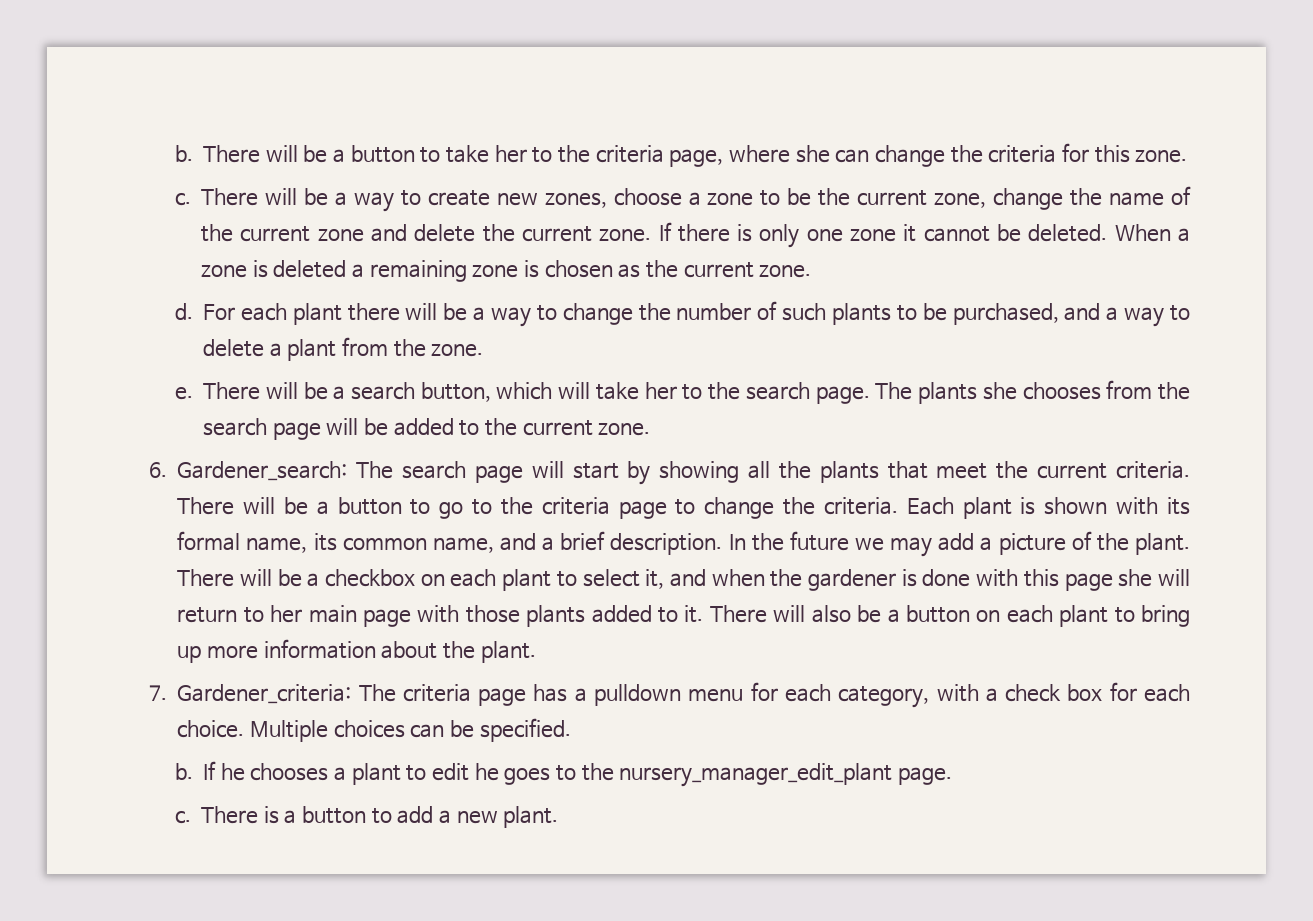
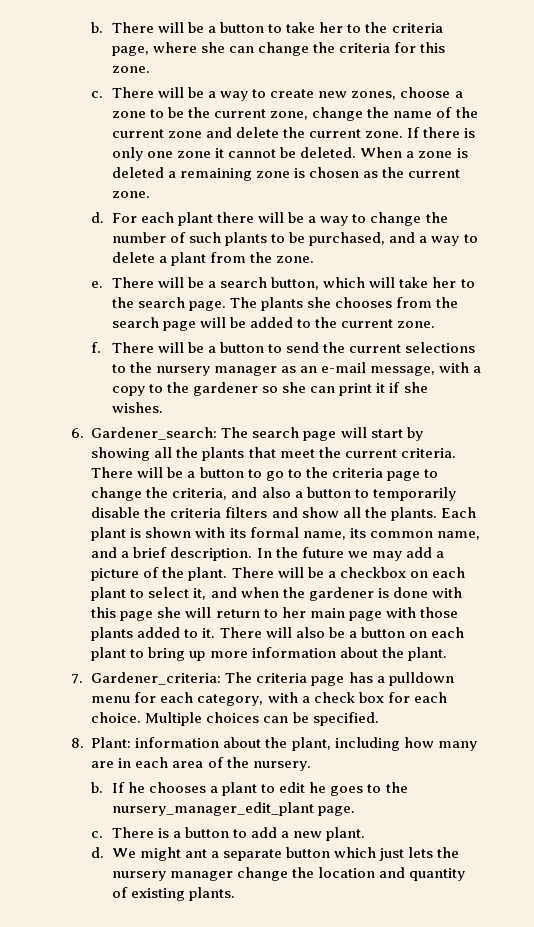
+ f. There will be a button to send the current selections to the nursery manager as an e-mail message, with a copy to the gardener so she can print it if she wishes.
- There will be a button to go to the criteria page to change the criteria.
+ There will be a button to go to the criteria page to change the criteria, and also a button to temporarily disable the criteria filters and show all the plants.
+ 8. Plant: information about the plant, including how many are in each area of the nursery.
+ d. We might ant a separate button which just lets the nursery manager change the location and quantity of existing plants.

